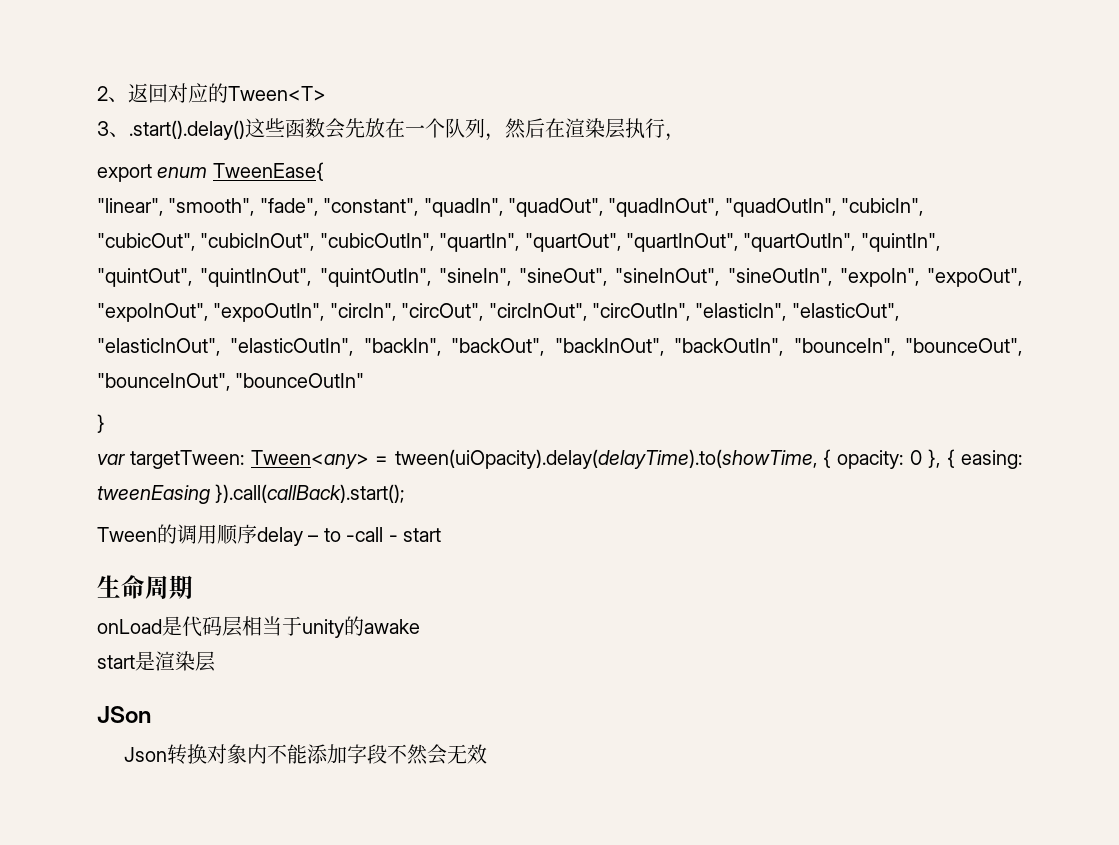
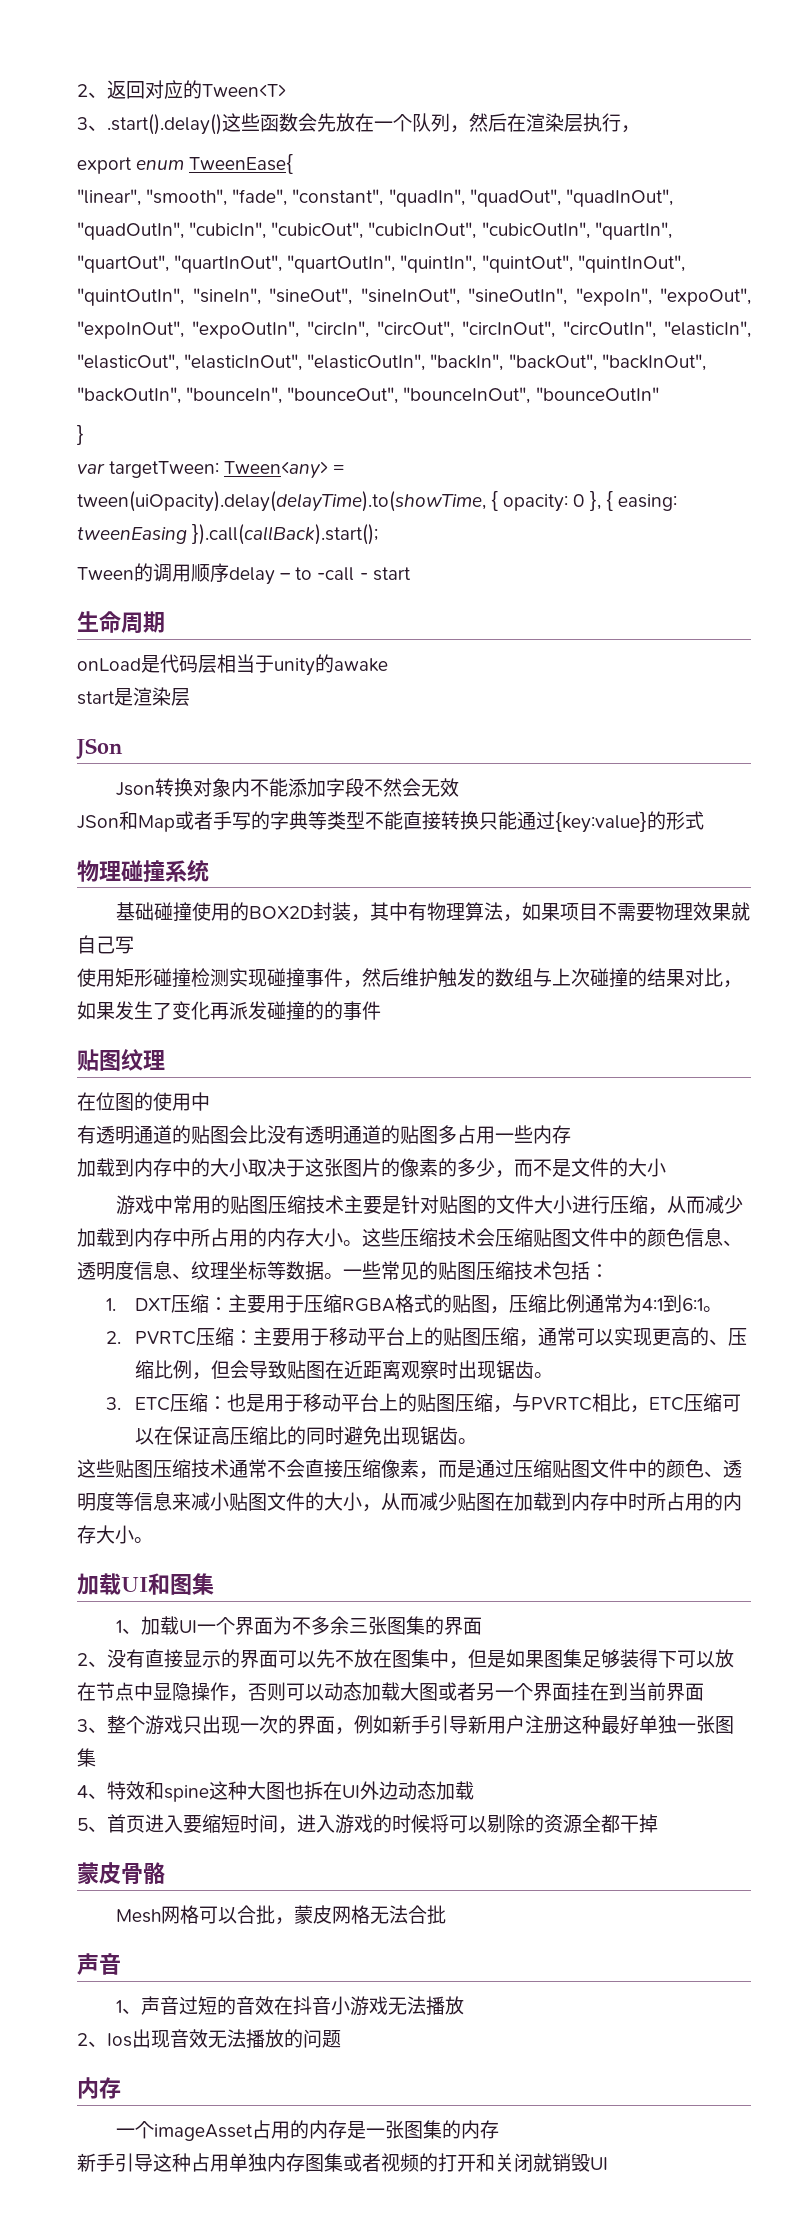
+ JSon和Map或者手写的字典等类型不能直接转换只能通过{key:value}的形式
+ 物理碰撞系统
+ 基础碰撞使用的BOX2D封装，其中有物理算法，如果项目不需要物理效果就自己写
+ 使用矩形碰撞检测实现碰撞事件，然后维护触发的数组与上次碰撞的结果对比，如果发生了变化再派发碰撞的的事件
+ 贴图纹理
+ 在位图的使用中
+ 有透明通道的贴图会比没有透明通道的贴图多占用一些内存
+ 加载到内存中的大小取决于这张图片的像素的多少，而不是文件的大小
+ 游戏中常用的贴图压缩技术主要是针对贴图的文件大小进行压缩，从而减少加载到内存中所占用的内存大小。这些压缩技术会压缩贴图文件中的颜色信息、透明度信息、纹理坐标等数据。一些常见的贴图压缩技术包括：
+ 1. DXT压缩：主要用于压缩RGBA格式的贴图，压缩比例通常为4:1到6:1。
+ 2. PVRTC压缩：主要用于移动平台上的贴图压缩，通常可以实现更高的、压缩比例，但会导致贴图在近距离观察时出现锯齿。
+ 3. ETC压缩：也是用于移动平台上的贴图压缩，与PVRTC相比，ETC压缩可以在保证高压缩比的同时避免出现锯齿。
+ 这些贴图压缩技术通常不会直接压缩像素，而是通过压缩贴图文件中的颜色、透明度等信息来减小贴图文件的大小，从而减少贴图在加载到内存中时所占用的内存大小。
+ 加载UI和图集
+ 1、加载UI一个界面为不多余三张图集的界面
+ 2、没有直接显示的界面可以先不放在图集中，但是如果图集足够装得下可以放在节点中显隐操作，否则可以动态加载大图或者另一个界面挂在到当前界面
+ 3、整个游戏只出现一次的界面，例如新手引导新用户注册这种最好单独一张图集
+ 4、特效和spine这种大图也拆在UI外边动态加载
+ 5、首页进入要缩短时间，进入游戏的时候将可以剔除的资源全都干掉
+ 蒙皮骨骼
+ Mesh网格可以合批，蒙皮网格无法合批
+ 声音
+ 1、声音过短的音效在抖音小游戏无法播放
+ 2、Ios出现音效无法播放的问题
+ 内存
+ 一个imageAsset占用的内存是一张图集的内存
+ 新手引导这种占用单独内存图集或者视频的打开和关闭就销毁UI

